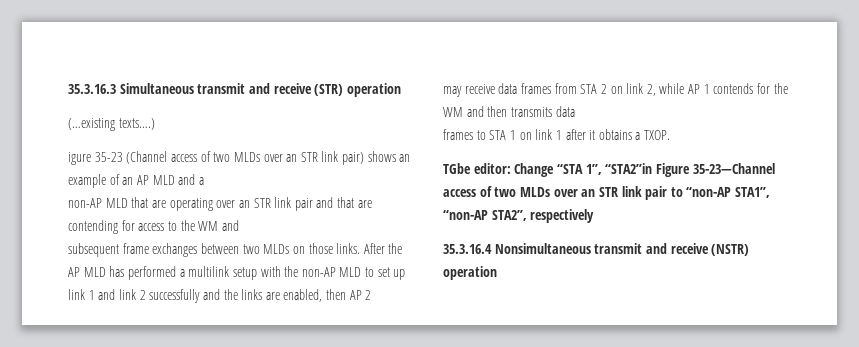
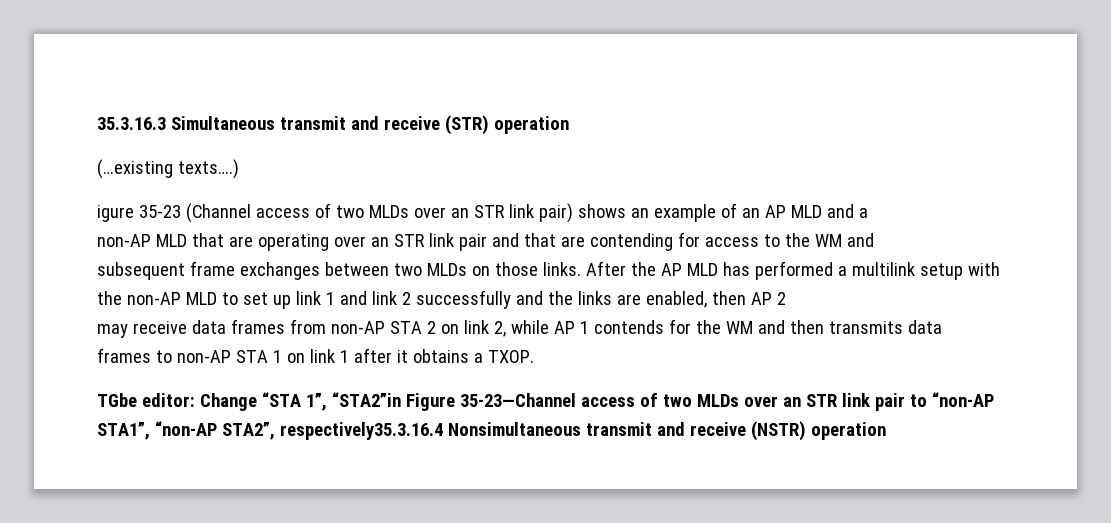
- may receive data frames from STA 2 on link 2, while AP 1 contends for the WM and then transmits data
+ may receive data frames from non-AP STA 2 on link 2, while AP 1 contends for the WM and then transmits data
- frames to STA 1 on link 1 after it obtains a TXOP.
+ frames to non-AP STA 1 on link 1 after it obtains a TXOP.
- TGbe editor: Change “STA 1”, “STA2”in Figure 35-23—Channel access of two MLDs over an STR link pair to “non-AP STA1”, “non-AP STA2”, respectively
- 35.3.16.4 Nonsimultaneous transmit and receive (NSTR) operation
+ TGbe editor: Change “STA 1”, “STA2”in Figure 35-23—Channel access of two MLDs over an STR link pair to “non-AP STA1”, “non-AP STA2”, respectively35.3.16.4 Nonsimultaneous transmit and receive (NSTR) operation

